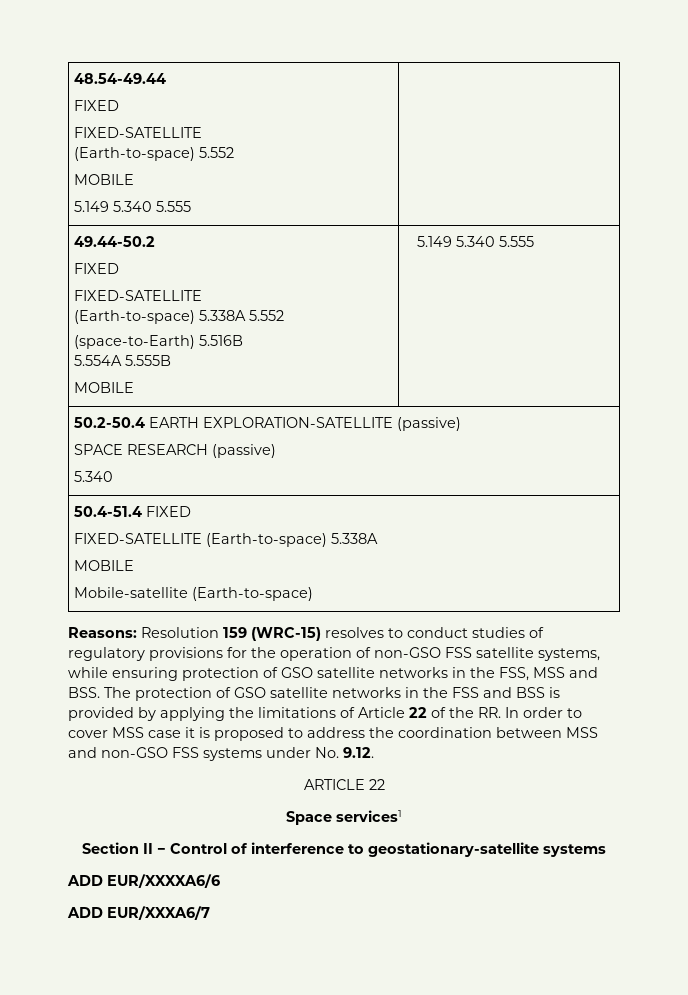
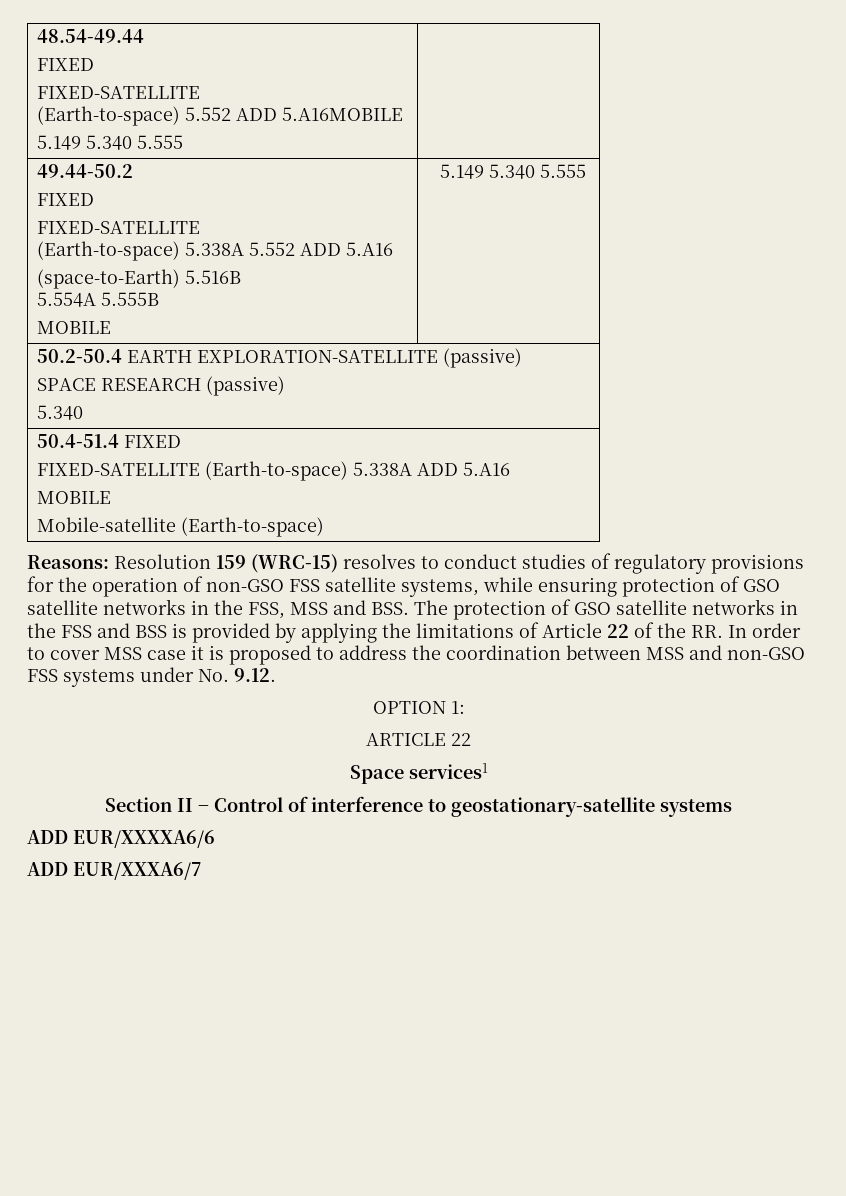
  48.54-49.44
  FIXED
  FIXED-SATELLITE
- (Earth-to-space) 5.552
- MOBILE
+ (Earth-to-space) 5.552 ADD 5.A16MOBILE
  49.44-50.2
  FIXED
  FIXED-SATELLITE
- (Earth-to-space) 5.338A 5.552
+ (Earth-to-space) 5.338A 5.552 ADD 5.A16
  50.4-51.4 FIXED
- FIXED-SATELLITE (Earth-to-space) 5.338A
+ FIXED-SATELLITE (Earth-to-space) 5.338A ADD 5.A16
+ OPTION 1:

